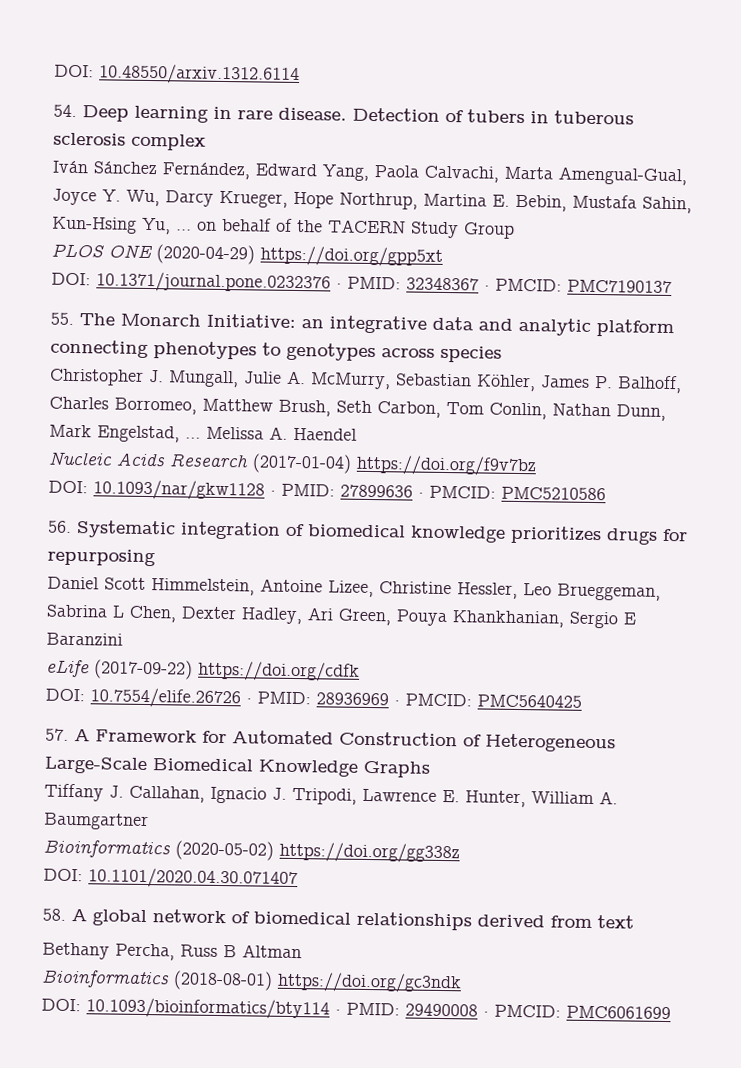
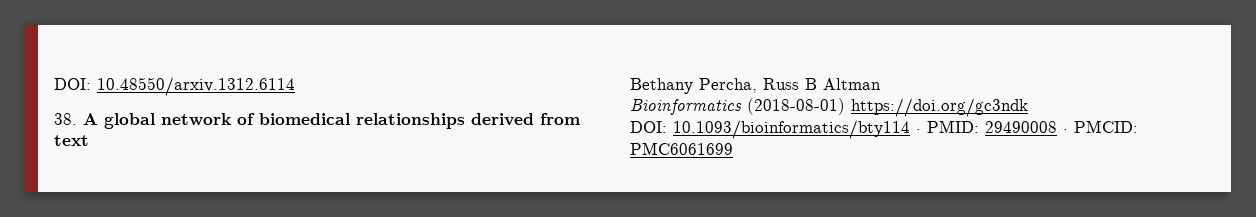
- 54. Deep learning in rare disease. Detection of tubers in tuberous sclerosis complex
- Iván Sánchez Fernández, Edward Yang, Paola Calvachi, Marta Amengual-Gual, Joyce Y. Wu, Darcy Krueger, Hope Northrup, Martina E. Bebin, Mustafa Sahin, Kun-Hsing Yu, … on behalf of the TACERN Study Group
- PLOS ONE (2020-04-29) https://doi.org/gpp5xt
- DOI: 10.1371/journal.pone.0232376 · PMID: 32348367 · PMCID: PMC7190137
- 55. The Monarch Initiative: an integrative data and analytic platform connecting phenotypes to genotypes across species
- Christopher J. Mungall, Julie A. McMurry, Sebastian Köhler, James P. Balhoff, Charles Borromeo, Matthew Brush, Seth Carbon, Tom Conlin, Nathan Dunn, Mark Engelstad, … Melissa A. Haendel
- Nucleic Acids Research (2017-01-04) https://doi.org/f9v7bz
- DOI: 10.1093/nar/gkw1128 · PMID: 27899636 · PMCID: PMC5210586
- 56. Systematic integration of biomedical knowledge prioritizes drugs for repurposing
- Daniel Scott Himmelstein, Antoine Lizee, Christine Hessler, Leo Brueggeman, Sabrina L Chen, Dexter Hadley, Ari Green, Pouya Khankhanian, Sergio E Baranzini
- eLife (2017-09-22) https://doi.org/cdfk
- DOI: 10.7554/elife.26726 · PMID: 28936969 · PMCID: PMC5640425
- 57. A Framework for Automated Construction of Heterogeneous Large-Scale Biomedical Knowledge Graphs
- Tiffany J. Callahan, Ignacio J. Tripodi, Lawrence E. Hunter, William A. Baumgartner
- Bioinformatics (2020-05-02) https://doi.org/gg338z
- DOI: 10.1101/2020.04.30.071407
- 58. A global network of biomedical relationships derived from text
+ 38. A global network of biomedical relationships derived from text

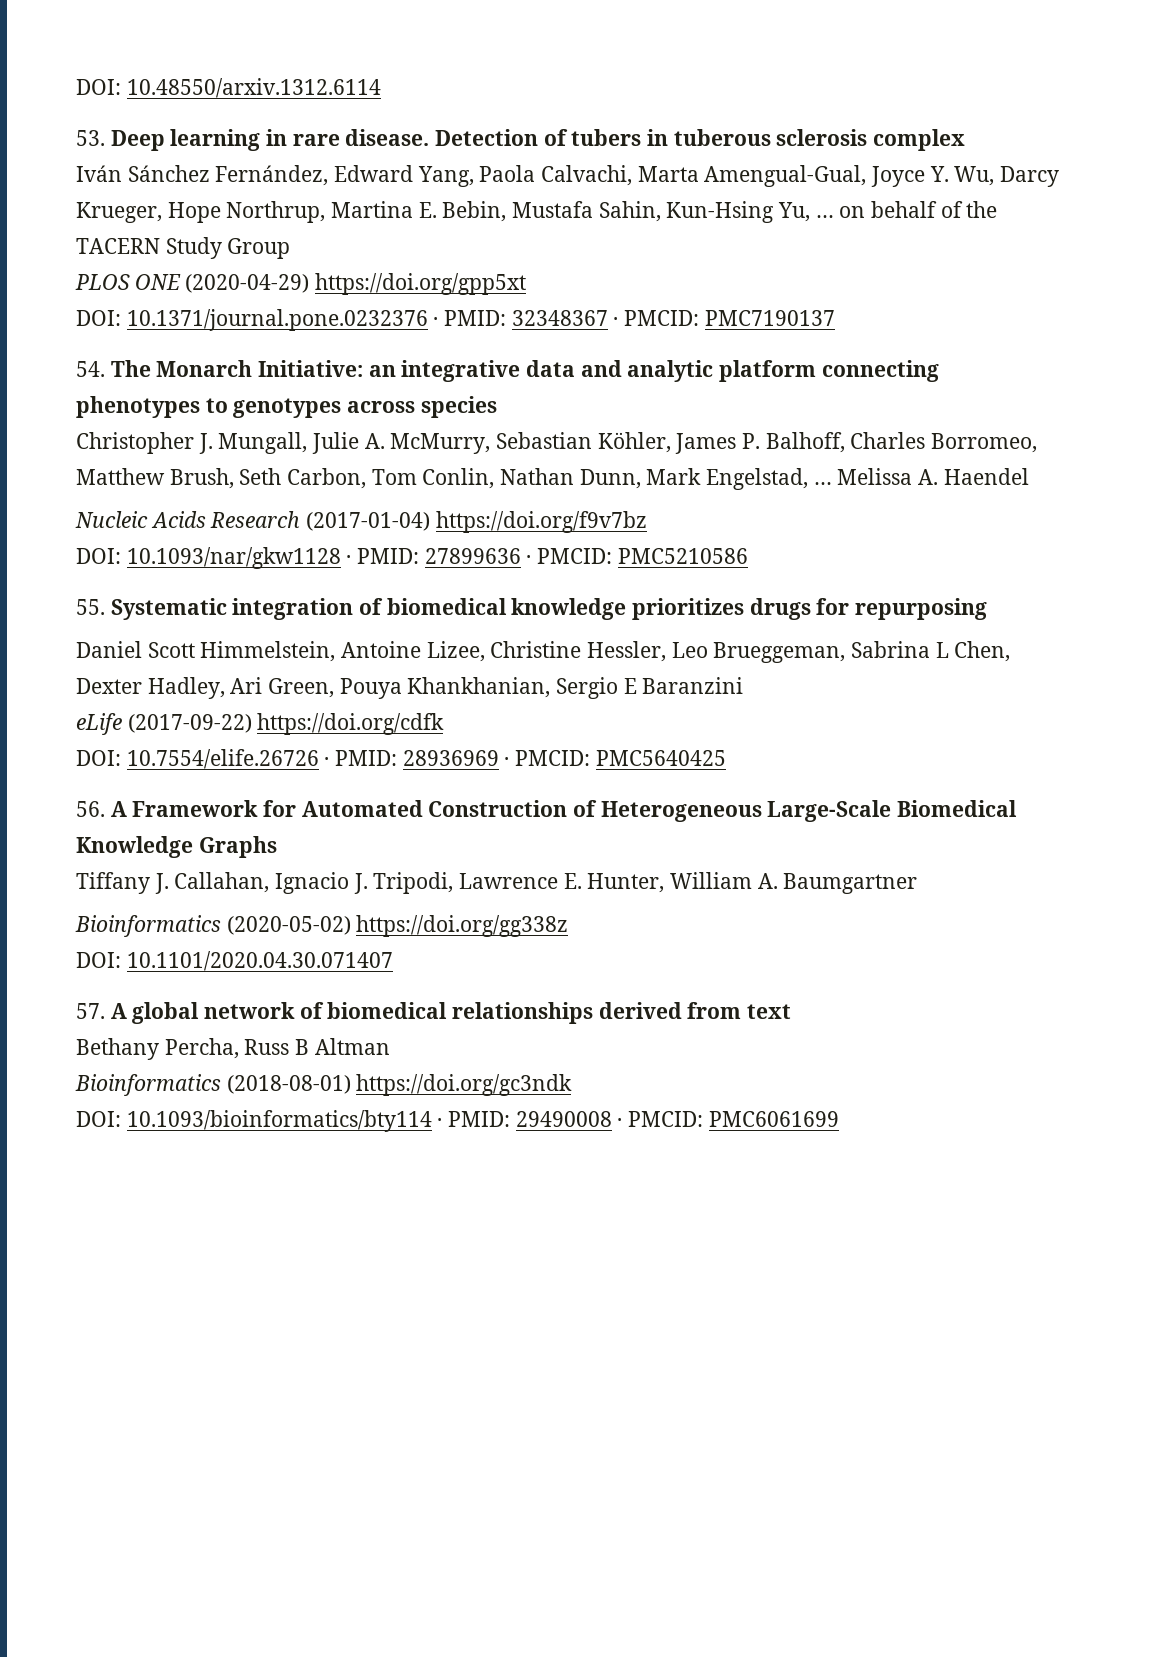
- 38. A global network of biomedical relationships derived from text
+ 53. Deep learning in rare disease. Detection of tubers in tuberous sclerosis complex
+ Iván Sánchez Fernández, Edward Yang, Paola Calvachi, Marta Amengual-Gual, Joyce Y. Wu, Darcy Krueger, Hope Northrup, Martina E. Bebin, Mustafa Sahin, Kun-Hsing Yu, … on behalf of the TACERN Study Group
+ PLOS ONE (2020-04-29) https://doi.org/gpp5xt
+ DOI: 10.1371/journal.pone.0232376 · PMID: 32348367 · PMCID: PMC7190137
+ 54. The Monarch Initiative: an integrative data and analytic platform connecting phenotypes to genotypes across species
+ Christopher J. Mungall, Julie A. McMurry, Sebastian Köhler, James P. Balhoff, Charles Borromeo, Matthew Brush, Seth Carbon, Tom Conlin, Nathan Dunn, Mark Engelstad, … Melissa A. Haendel
+ Nucleic Acids Research (2017-01-04) https://doi.org/f9v7bz
+ DOI: 10.1093/nar/gkw1128 · PMID: 27899636 · PMCID: PMC5210586
+ 55. Systematic integration of biomedical knowledge prioritizes drugs for repurposing
+ Daniel Scott Himmelstein, Antoine Lizee, Christine Hessler, Leo Brueggeman, Sabrina L Chen, Dexter Hadley, Ari Green, Pouya Khankhanian, Sergio E Baranzini
+ eLife (2017-09-22) https://doi.org/cdfk
+ DOI: 10.7554/elife.26726 · PMID: 28936969 · PMCID: PMC5640425
+ 56. A Framework for Automated Construction of Heterogeneous Large-Scale Biomedical Knowledge Graphs
+ Tiffany J. Callahan, Ignacio J. Tripodi, Lawrence E. Hunter, William A. Baumgartner
+ Bioinformatics (2020-05-02) https://doi.org/gg338z
+ DOI: 10.1101/2020.04.30.071407
+ 57. A global network of biomedical relationships derived from text

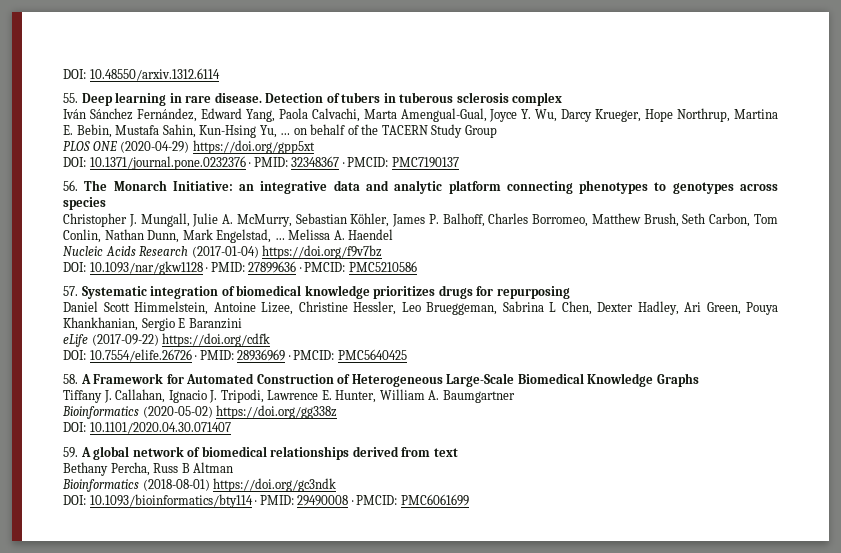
- 53. Deep learning in rare disease.
+ 55. Deep learning in rare disease.
- 54. The Monarch Initiative: an integrative data and analytic platform connecting phenotypes to genotypes across species
+ 56. The Monarch Initiative: an integrative data and analytic platform connecting phenotypes to genotypes across species
- 55. Systematic integration of biomedical knowledge prioritizes drugs for repurposing
+ 57. Systematic integration of biomedical knowledge prioritizes drugs for repurposing
- 56. A Framework for Automated Construction of Heterogeneous Large-Scale Biomedical Knowledge Graphs
+ 58. A Framework for Automated Construction of Heterogeneous Large-Scale Biomedical Knowledge Graphs
- 57. A global network of biomedical relationships derived from text
+ 59. A global network of biomedical relationships derived from text

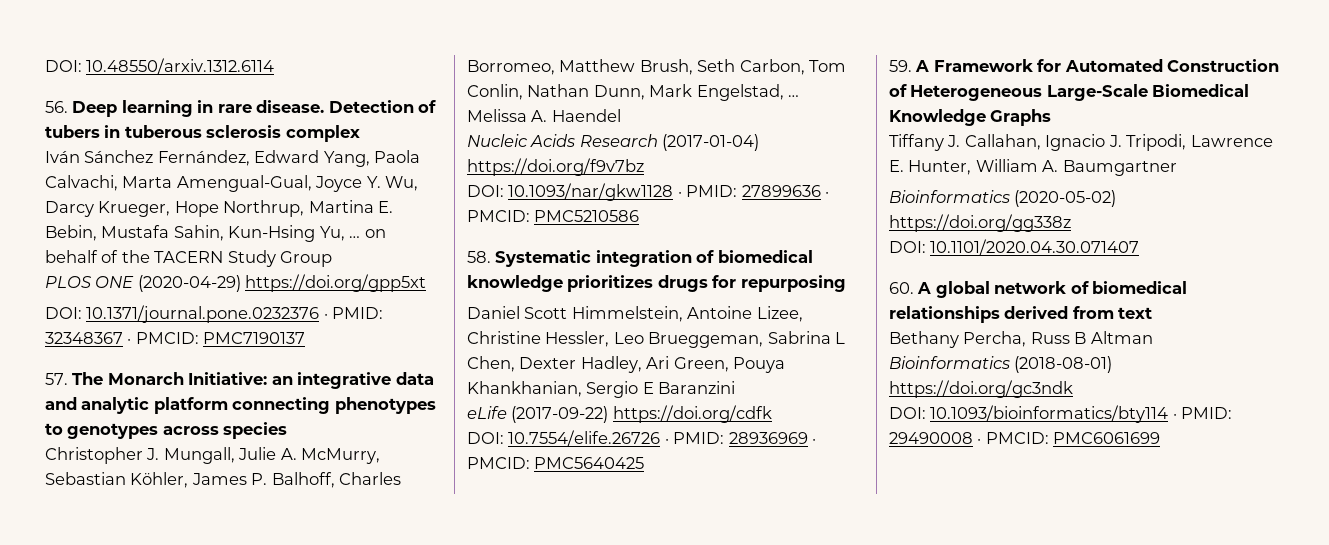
- 55. Deep learning in rare disease.
+ 56. Deep learning in rare disease.
- 56. The Monarch Initiative: an integrative data and analytic platform connecting phenotypes to genotypes across species
+ 57. The Monarch Initiative: an integrative data and analytic platform connecting phenotypes to genotypes across species
- 57. Systematic integration of biomedical knowledge prioritizes drugs for repurposing
+ 58. Systematic integration of biomedical knowledge prioritizes drugs for repurposing
- 58. A Framework for Automated Construction of Heterogeneous Large-Scale Biomedical Knowledge Graphs
+ 59. A Framework for Automated Construction of Heterogeneous Large-Scale Biomedical Knowledge Graphs
- 59. A global network of biomedical relationships derived from text
+ 60. A global network of biomedical relationships derived from text

